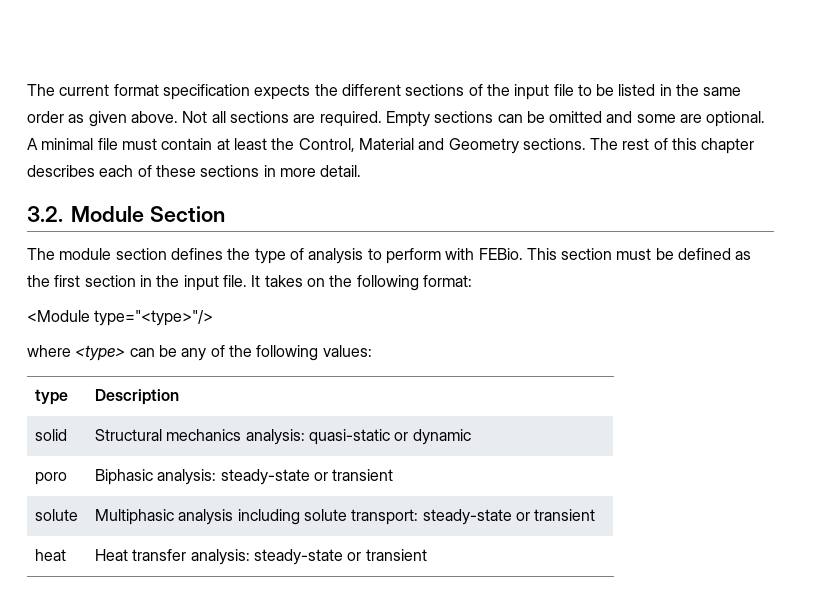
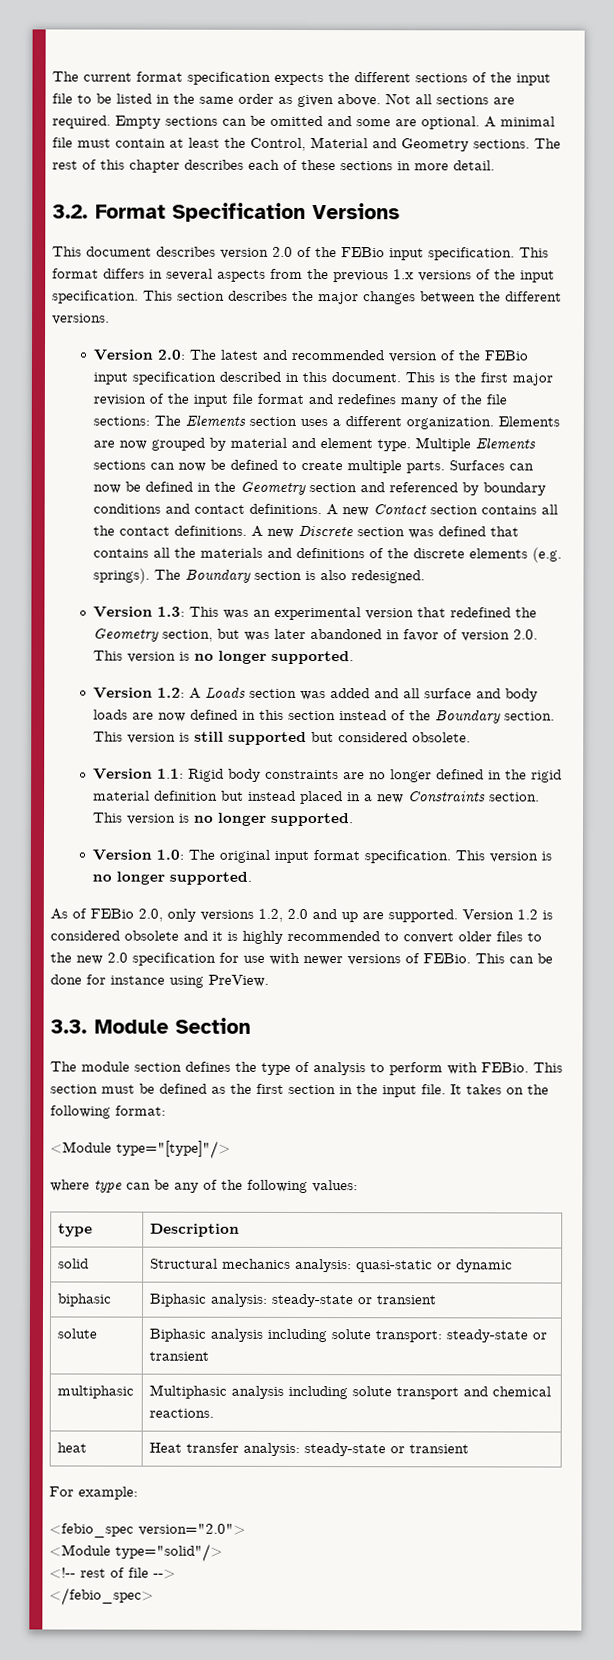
- 3.2. Module Section
+ 3.2. Format Specification Versions
+ This document describes version 2.0 of the FEBio input specification. This format differs in several aspects from the previous 1.x versions of the input specification. This section describes the major changes between the different versions.
+ Version 2.0: The latest and recommended version of the FEBio input specification described in this document. This is the first major revision of the input file format and redefines many of the file sections: The Elements section uses a different organization. Elements are now grouped by material and element type. Multiple Elements sections can now be defined to create multiple parts. Surfaces can now be defined in the Geometry section and referenced by boundary conditions and contact definitions. A new Contact section contains all the contact definitions. A new Discrete section was defined that contains all the materials and definitions of the discrete elements (e.g. springs). The Boundary section is also redesigned.
+ Version 1.3: This was an experimental version that redefined the Geometry section, but was later abandoned in favor of version 2.0. This version is no longer supported.
+ Version 1.2: A Loads section was added and all surface and body loads are now defined in this section instead of the Boundary section. This version is still supported but considered obsolete.
+ Version 1.1: Rigid body constraints are no longer defined in the rigid material definition but instead placed in a new Constraints section. This version is no longer supported.
+ Version 1.0: The original input format specification. This version is no longer supported.
+ As of FEBio 2.0, only versions 1.2, 2.0 and up are supported. Version 1.2 is considered obsolete and it is highly recommended to convert older files to the new 2.0 specification for use with newer versions of FEBio. This can be done for instance using PreView.
+ 3.3. Module Section
- <Module type="<type>"/>
+ <Module type="[type]"/>
- where <type> can be any of the following values:
+ where type can be any of the following values:
- poro | Biphasic analysis: steady-state or transient
+ biphasic | Biphasic analysis: steady-state or transient
- solute | Multiphasic analysis including solute transport: steady-state or transient
+ solute | Biphasic analysis including solute transport: steady-state or transient
+ multiphasic | Multiphasic analysis including solute transport and chemical reactions.
+ For example:
+ <febio_spec version="2.0">
+ <Module type="solid"/>
+ <!-- rest of file -->
+ </febio_spec>

